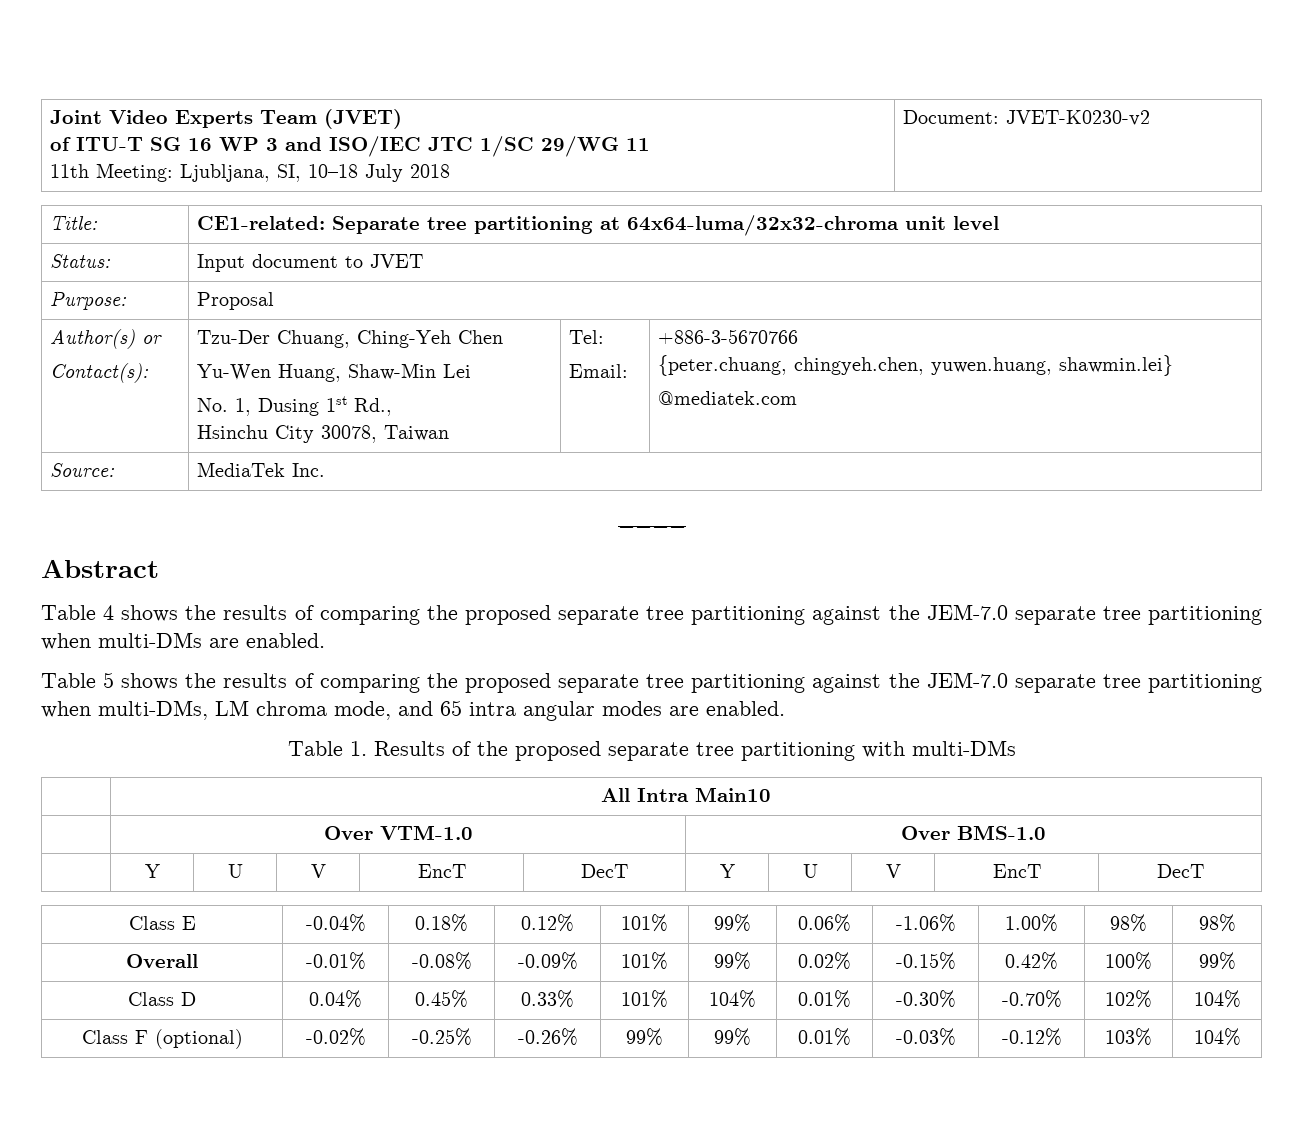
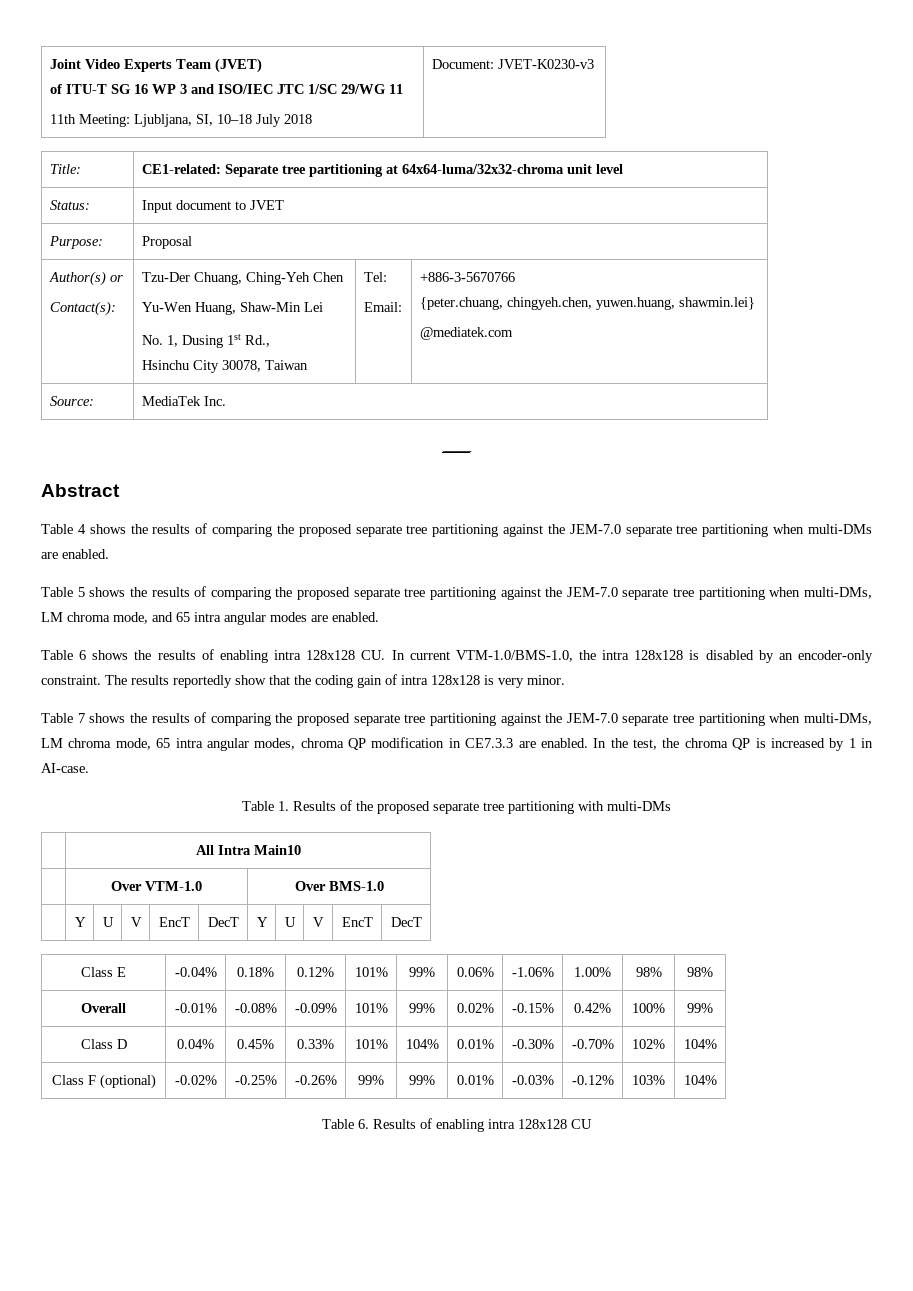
  Joint Video Experts Team (JVET)
  of ITU-T SG 16 WP 3 and ISO/IEC JTC 1/SC 29/WG 11
- 11th Meeting: Ljubljana, SI, 10–18 July 2018 | Document: JVET-K0230-v2
+ 11th Meeting: Ljubljana, SI, 10–18 July 2018 | Document: JVET-K0230-v3
+ Table 6 shows the results of enabling intra 128x128 CU. In current VTM-1.0/BMS-1.0, the intra 128x128 is disabled by an encoder-only constraint. The results reportedly show that the coding gain of intra 128x128 is very minor.
+ Table 7 shows the results of comparing the proposed separate tree partitioning against the JEM-7.0 separate tree partitioning when multi-DMs, LM chroma mode, 65 intra angular modes, chroma QP modification in CE7.3.3 are enabled. In the test, the chroma QP is increased by 1 in AI-case.
+ Table 6. Results of enabling intra 128x128 CU

